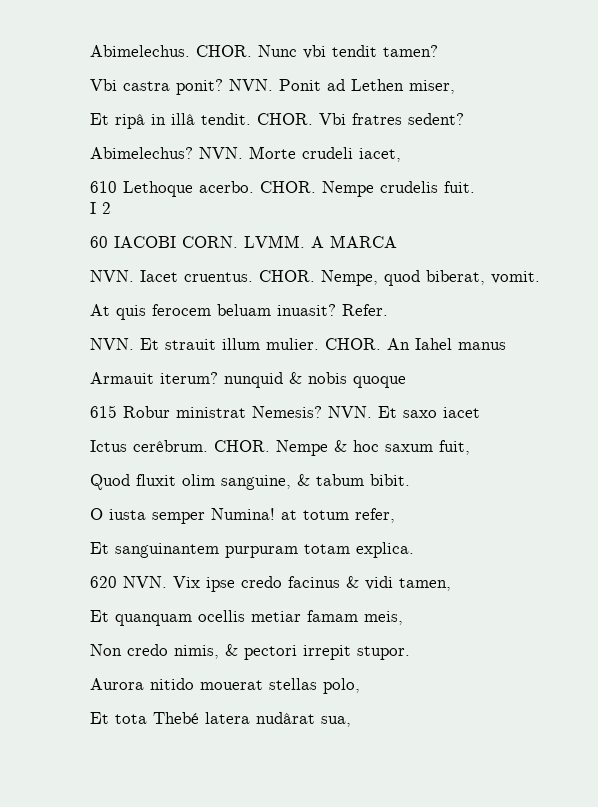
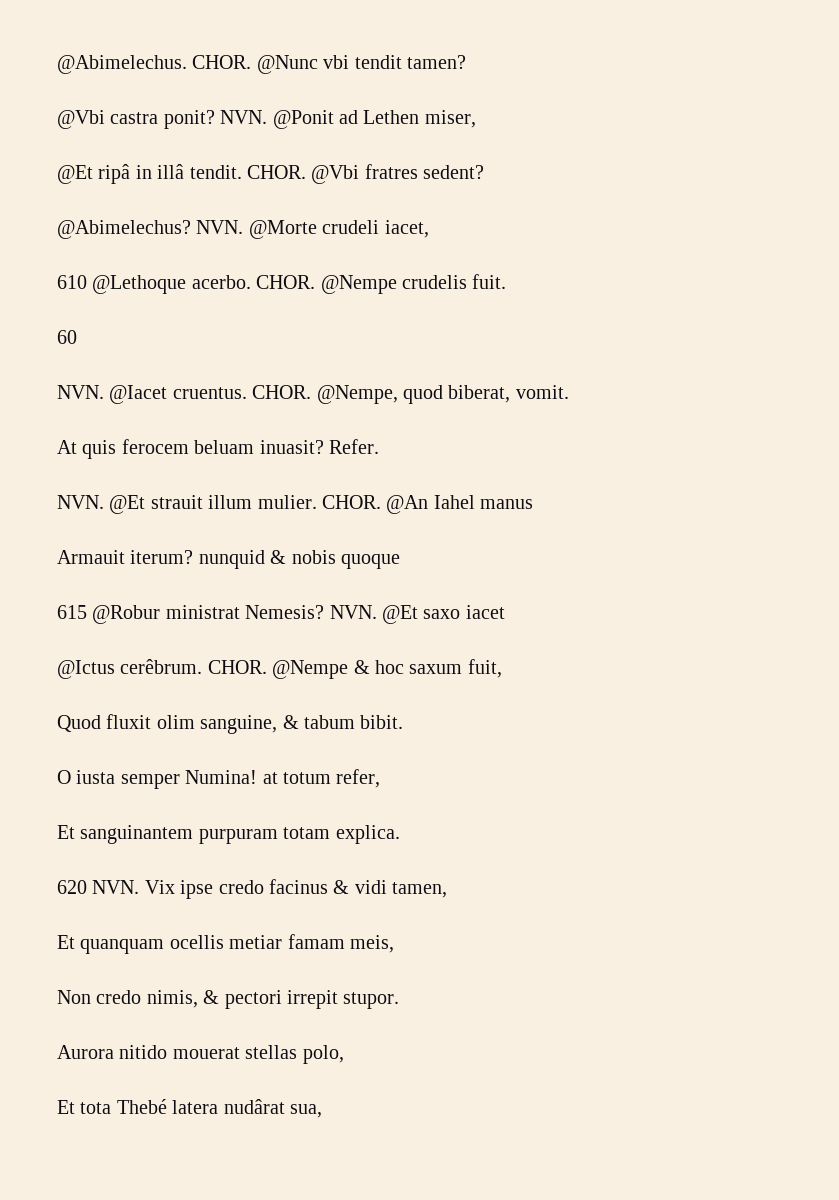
- Abimelechus. CHOR. Nunc vbi tendit tamen?
+ @Abimelechus. CHOR. @Nunc vbi tendit tamen?
- Vbi castra ponit?
+ @Vbi castra ponit?
- NVN. Ponit ad Lethen miser,
+ NVN. @Ponit ad Lethen miser,
- Et ripâ in illâ tendit.
+ @Et ripâ in illâ tendit.
- Vbi fratres sedent?
+ @Vbi fratres sedent?
- Abimelechus? NVN. Morte crudeli iacet,
+ @Abimelechus? NVN. @Morte crudeli iacet,
- 610 Lethoque acerbo.
+ 610 @Lethoque acerbo.
- Nempe crudelis fuit.
+ @Nempe crudelis fuit.
- I 2
- 60 IACOBI CORN. LVMM. A MARCA
- NVN. Iacet cruentus.
+ 60
+ NVN. @Iacet cruentus.
- Nempe, quod biberat, vomit.
+ @Nempe, quod biberat, vomit.
- NVN. Et strauit illum mulier.
+ NVN. @Et strauit illum mulier.
- An Iahel manus
+ @An Iahel manus
- 615 Robur ministrat Nemesis?
+ 615 @Robur ministrat Nemesis?
- NVN. Et saxo iacet
+ NVN. @Et saxo iacet
- Ictus cerêbrum.
+ @Ictus cerêbrum.
- Nempe & hoc saxum fuit,
+ @Nempe & hoc saxum fuit,

